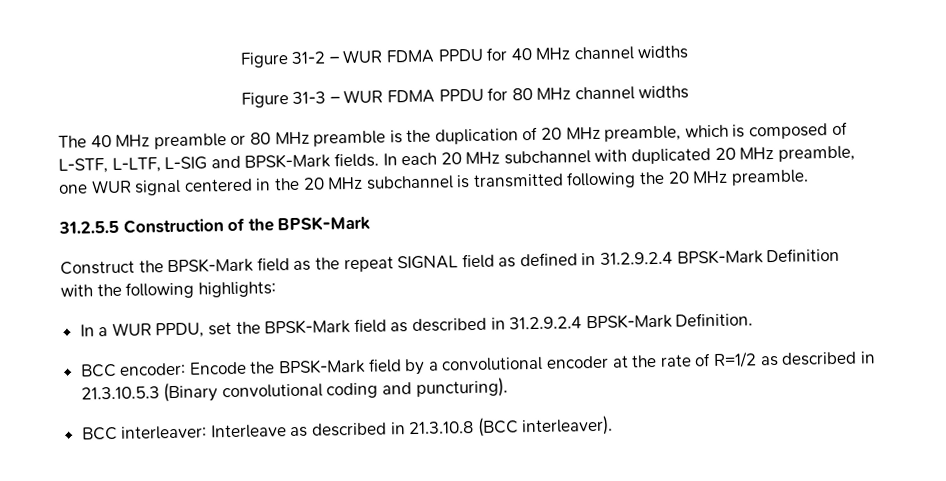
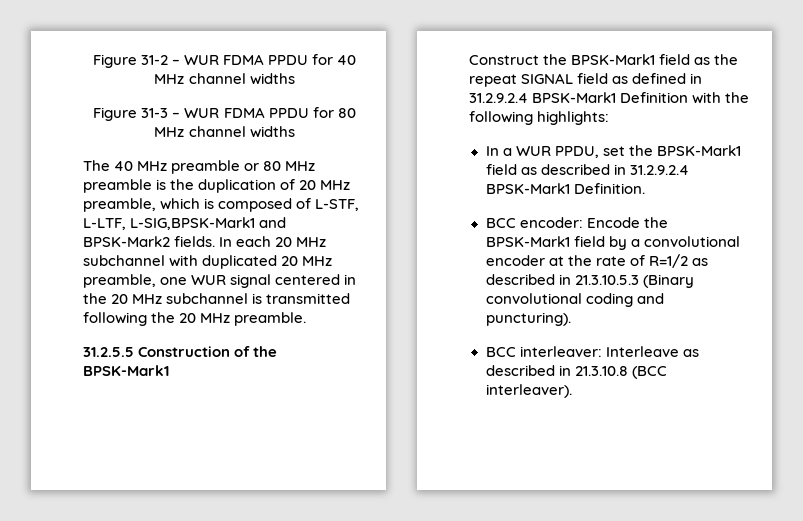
- The 40 MHz preamble or 80 MHz preamble is the duplication of 20 MHz preamble, which is composed of L-STF, L-LTF, L-SIG and BPSK-Mark fields.
+ The 40 MHz preamble or 80 MHz preamble is the duplication of 20 MHz preamble, which is composed of L-STF, L-LTF, L-SIG,BPSK-Mark1 and BPSK-Mark2 fields.
- 31.2.5.5 Construction of the BPSK-Mark
+ 31.2.5.5 Construction of the BPSK-Mark1
- Construct the BPSK-Mark field as the repeat SIGNAL field as defined in 31.2.9.2.4 BPSK-Mark Definition with the following highlights:
+ Construct the BPSK-Mark1 field as the repeat SIGNAL field as defined in 31.2.9.2.4 BPSK-Mark1 Definition with the following highlights:
- In a WUR PPDU, set the BPSK-Mark field as described in 31.2.9.2.4 BPSK-Mark Definition.
+ In a WUR PPDU, set the BPSK-Mark1 field as described in 31.2.9.2.4 BPSK-Mark1 Definition.
- BCC encoder: Encode the BPSK-Mark field by a convolutional encoder at the rate of R=1/2 as described in 21.3.10.5.3 (Binary convolutional coding and puncturing).
+ BCC encoder: Encode the BPSK-Mark1 field by a convolutional encoder at the rate of R=1/2 as described in 21.3.10.5.3 (Binary convolutional coding and puncturing).

